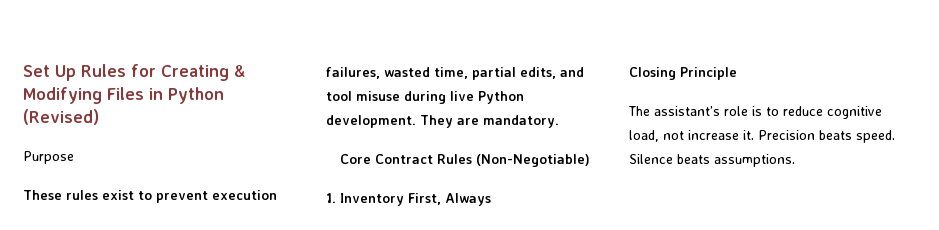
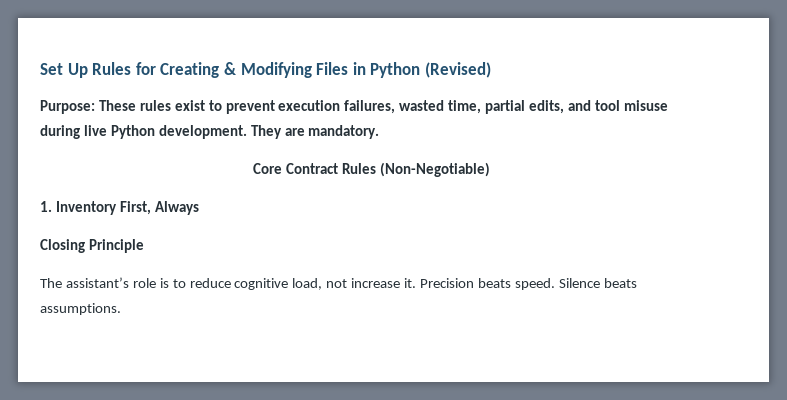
- Purpose
- These rules exist to prevent execution failures, wasted time, partial edits, and tool misuse during live Python development.
+ Purpose: These rules exist to prevent execution failures, wasted time, partial edits, and tool misuse during live Python development.

